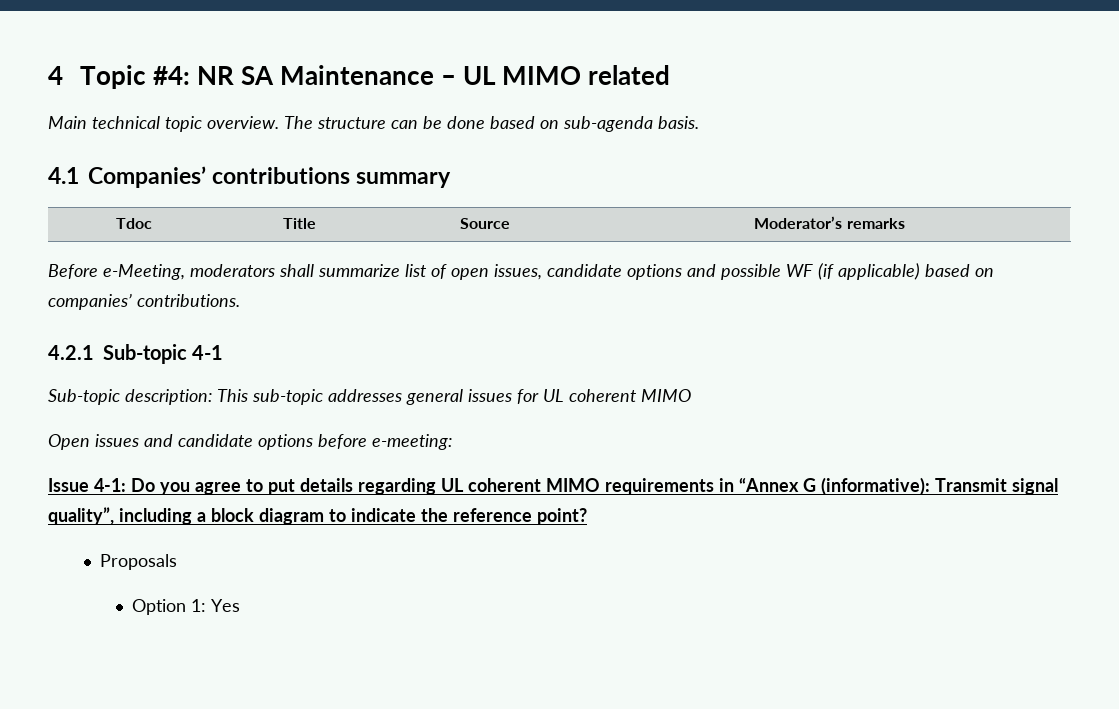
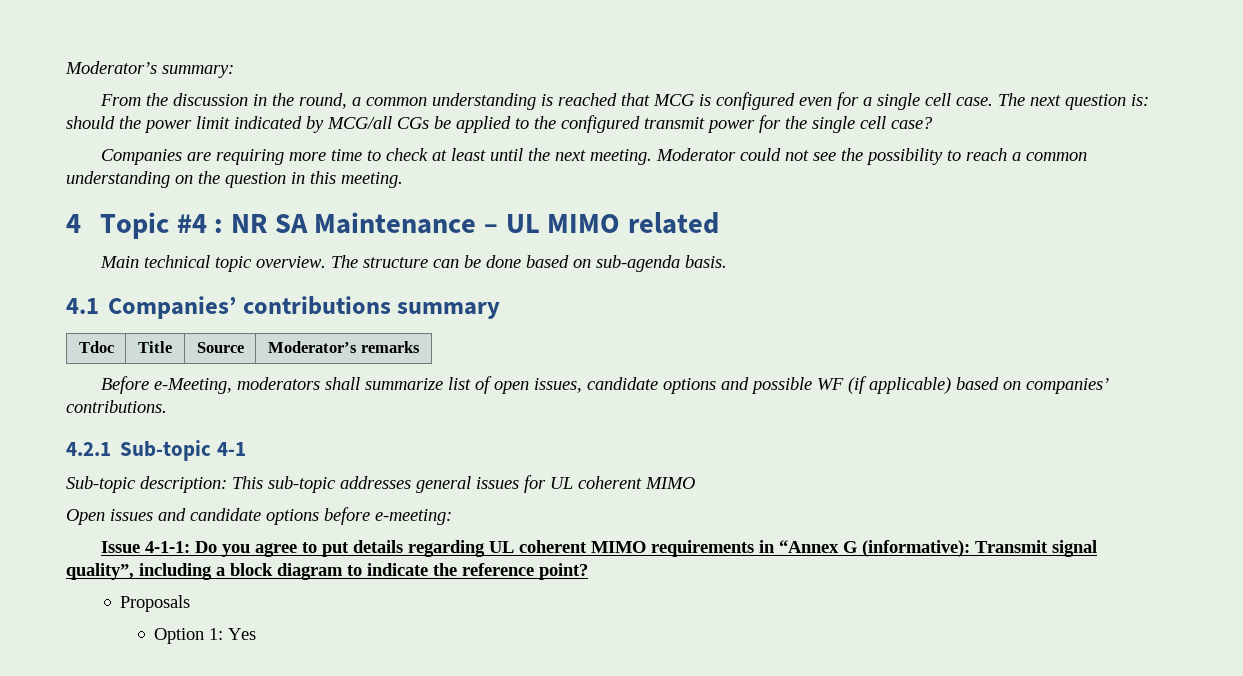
- 4 Topic #4: NR SA Maintenance – UL MIMO related
+ Moderator’s summary:
+ From the discussion in the round, a common understanding is reached that MCG is configured even for a single cell case. The next question is: should the power limit indicated by MCG/all CGs be applied to the configured transmit power for the single cell case?
+ Companies are requiring more time to check at least until the next meeting. Moderator could not see the possibility to reach a common understanding on the question in this meeting.
+ 4 Topic #4 : NR SA Maintenance – UL MIMO related
- Issue 4-1: Do you agree to put details regarding UL coherent MIMO requirements in “Annex G (informative): Transmit signal quality”, including a block diagram to indicate the reference point?
+ Issue 4-1-1: Do you agree to put details regarding UL coherent MIMO requirements in “Annex G (informative): Transmit signal quality”, including a block diagram to indicate the reference point?

